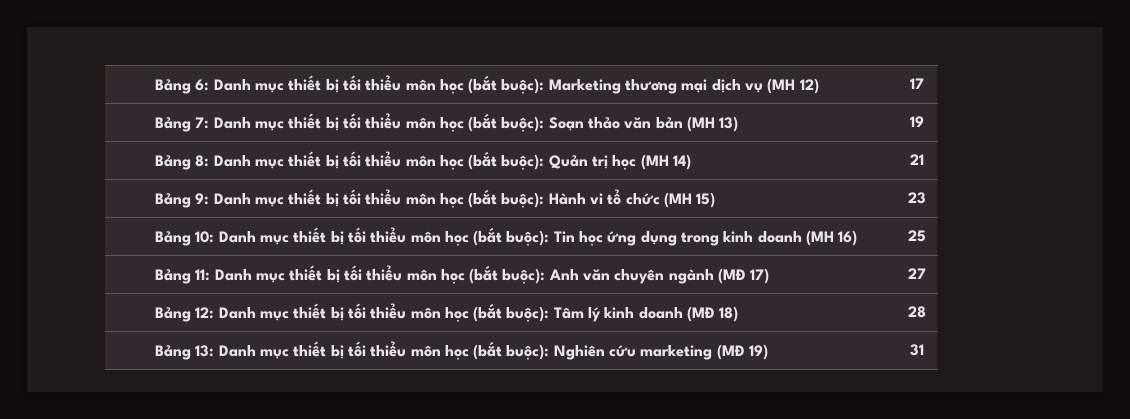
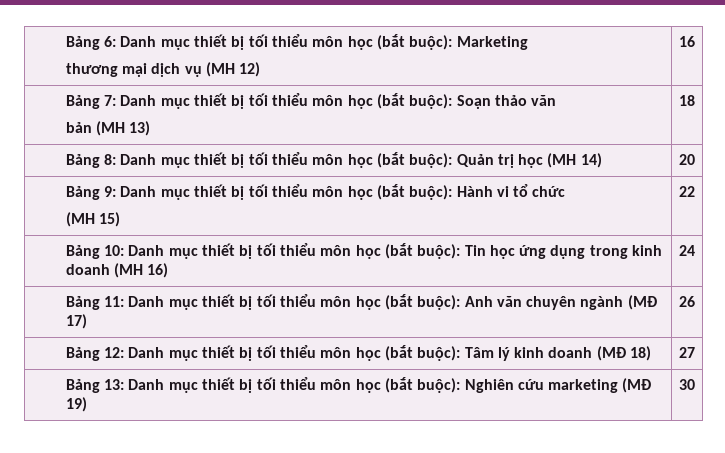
- Bảng 6: Danh mục thiết bị tối thiểu môn học (bắt buộc): Marketing thương mại dịch vụ (MH 12) | 17
+ Bảng 6: Danh mục thiết bị tối thiểu môn học (bắt buộc): Marketing
+ thương mại dịch vụ (MH 12) | 16
- Bảng 7: Danh mục thiết bị tối thiểu môn học (bắt buộc): Soạn thảo văn bản (MH 13) | 19
+ Bảng 7: Danh mục thiết bị tối thiểu môn học (bắt buộc): Soạn thảo văn
+ bản (MH 13) | 18
- Bảng 8: Danh mục thiết bị tối thiểu môn học (bắt buộc): Quản trị học (MH 14) | 21
+ Bảng 8: Danh mục thiết bị tối thiểu môn học (bắt buộc): Quản trị học (MH 14) | 20
- Bảng 9: Danh mục thiết bị tối thiểu môn học (bắt buộc): Hành vi tổ chức (MH 15) | 23
+ Bảng 9: Danh mục thiết bị tối thiểu môn học (bắt buộc): Hành vi tổ chức
+ (MH 15) | 22
- Bảng 10: Danh mục thiết bị tối thiểu môn học (bắt buộc): Tin học ứng dụng trong kinh doanh (MH 16) | 25
+ Bảng 10: Danh mục thiết bị tối thiểu môn học (bắt buộc): Tin học ứng dụng trong kinh doanh (MH 16) | 24
- Bảng 11: Danh mục thiết bị tối thiểu môn học (bắt buộc): Anh văn chuyên ngành (MĐ 17) | 27
+ Bảng 11: Danh mục thiết bị tối thiểu môn học (bắt buộc): Anh văn chuyên ngành (MĐ 17) | 26
- Bảng 12: Danh mục thiết bị tối thiểu môn học (bắt buộc): Tâm lý kinh doanh (MĐ 18) | 28
+ Bảng 12: Danh mục thiết bị tối thiểu môn học (bắt buộc): Tâm lý kinh doanh (MĐ 18) | 27
- Bảng 13: Danh mục thiết bị tối thiểu môn học (bắt buộc): Nghiên cứu marketing (MĐ 19) | 31
+ Bảng 13: Danh mục thiết bị tối thiểu môn học (bắt buộc): Nghiên cứu marketing (MĐ 19) | 30

